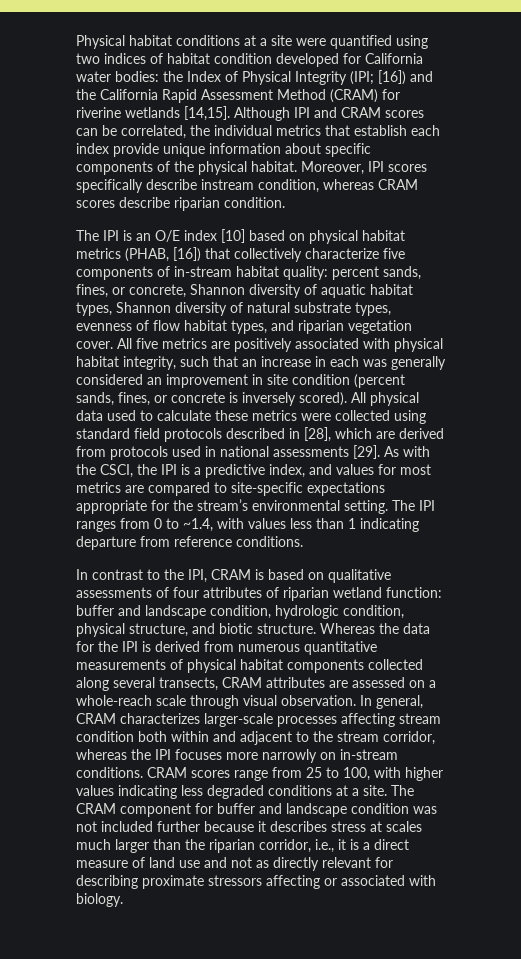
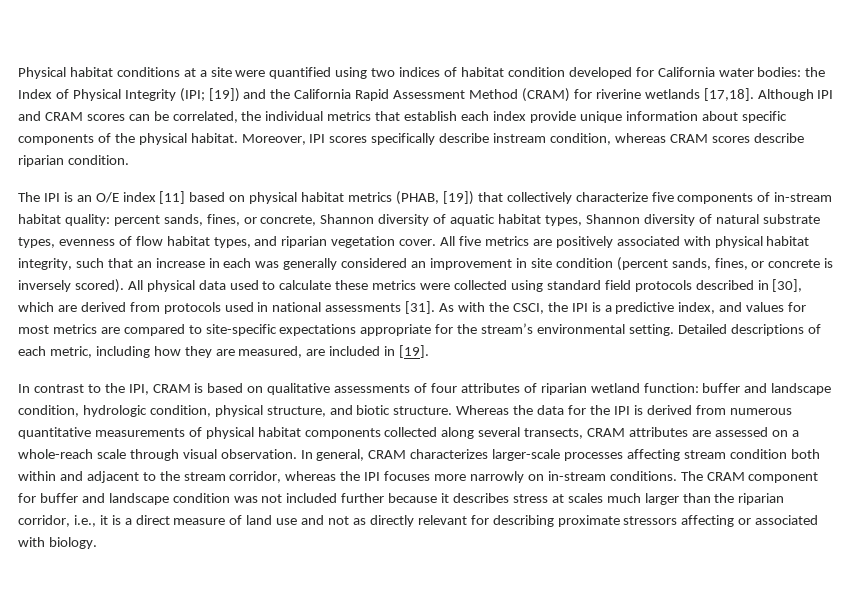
- Physical habitat conditions at a site were quantified using two indices of habitat condition developed for California water bodies: the Index of Physical Integrity (IPI; [16]) and the California Rapid Assessment Method (CRAM) for riverine wetlands [14,15].
+ Physical habitat conditions at a site were quantified using two indices of habitat condition developed for California water bodies: the Index of Physical Integrity (IPI; [19]) and the California Rapid Assessment Method (CRAM) for riverine wetlands [17,18].
- The IPI is an O/E index [10] based on physical habitat metrics (PHAB, [16]) that collectively characterize five components of in-stream habitat quality: percent sands, fines, or concrete, Shannon diversity of aquatic habitat types, Shannon diversity of natural substrate types, evenness of flow habitat types, and riparian vegetation cover.
+ The IPI is an O/E index [11] based on physical habitat metrics (PHAB, [19]) that collectively characterize five components of in-stream habitat quality: percent sands, fines, or concrete, Shannon diversity of aquatic habitat types, Shannon diversity of natural substrate types, evenness of flow habitat types, and riparian vegetation cover.
- All physical data used to calculate these metrics were collected using standard field protocols described in [28], which are derived from protocols used in national assessments [29].
+ All physical data used to calculate these metrics were collected using standard field protocols described in [30], which are derived from protocols used in national assessments [31].
- The IPI ranges from 0 to ~1.4, with values less than 1 indicating departure from reference conditions.
+ Detailed descriptions of each metric, including how they are measured, are included in [19].
- CRAM scores range from 25 to 100, with higher values indicating less degraded conditions at a site.

